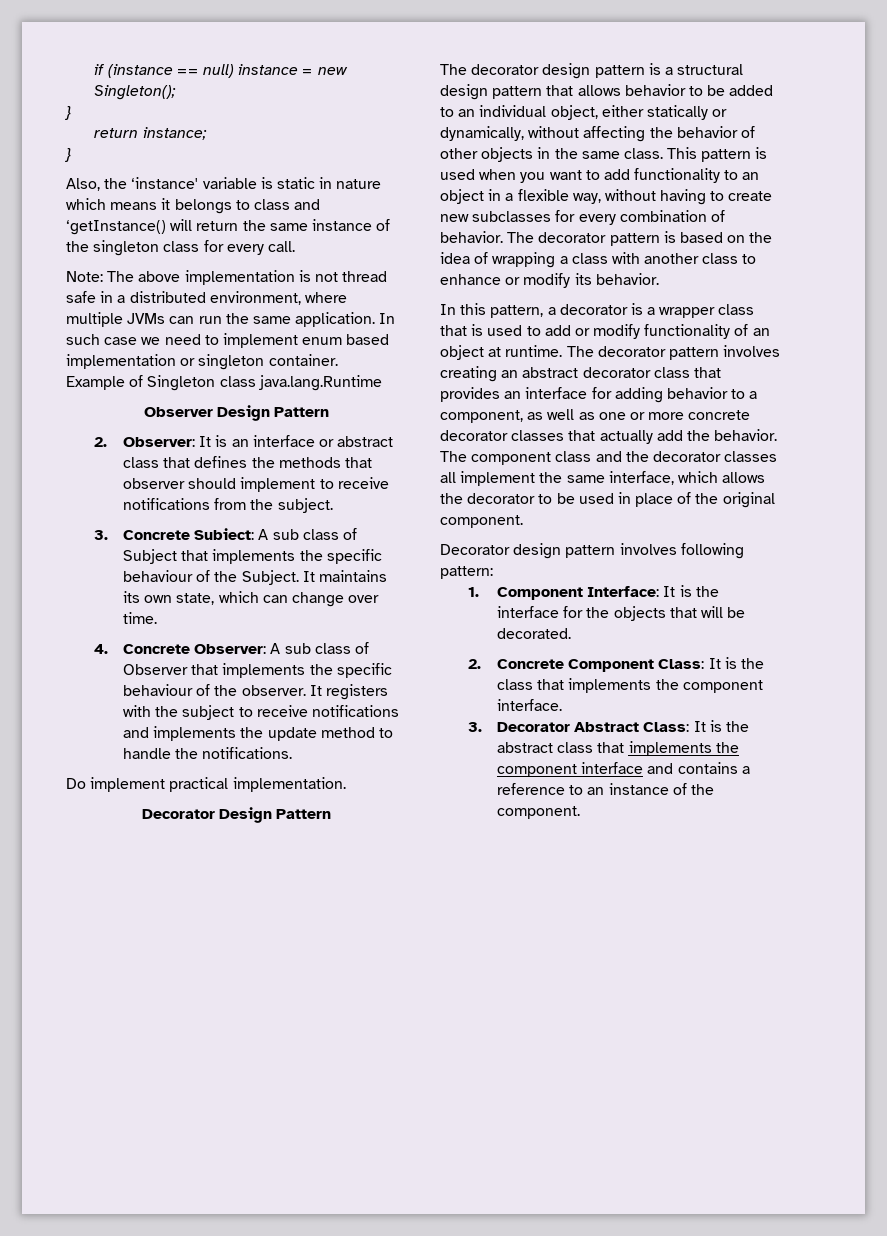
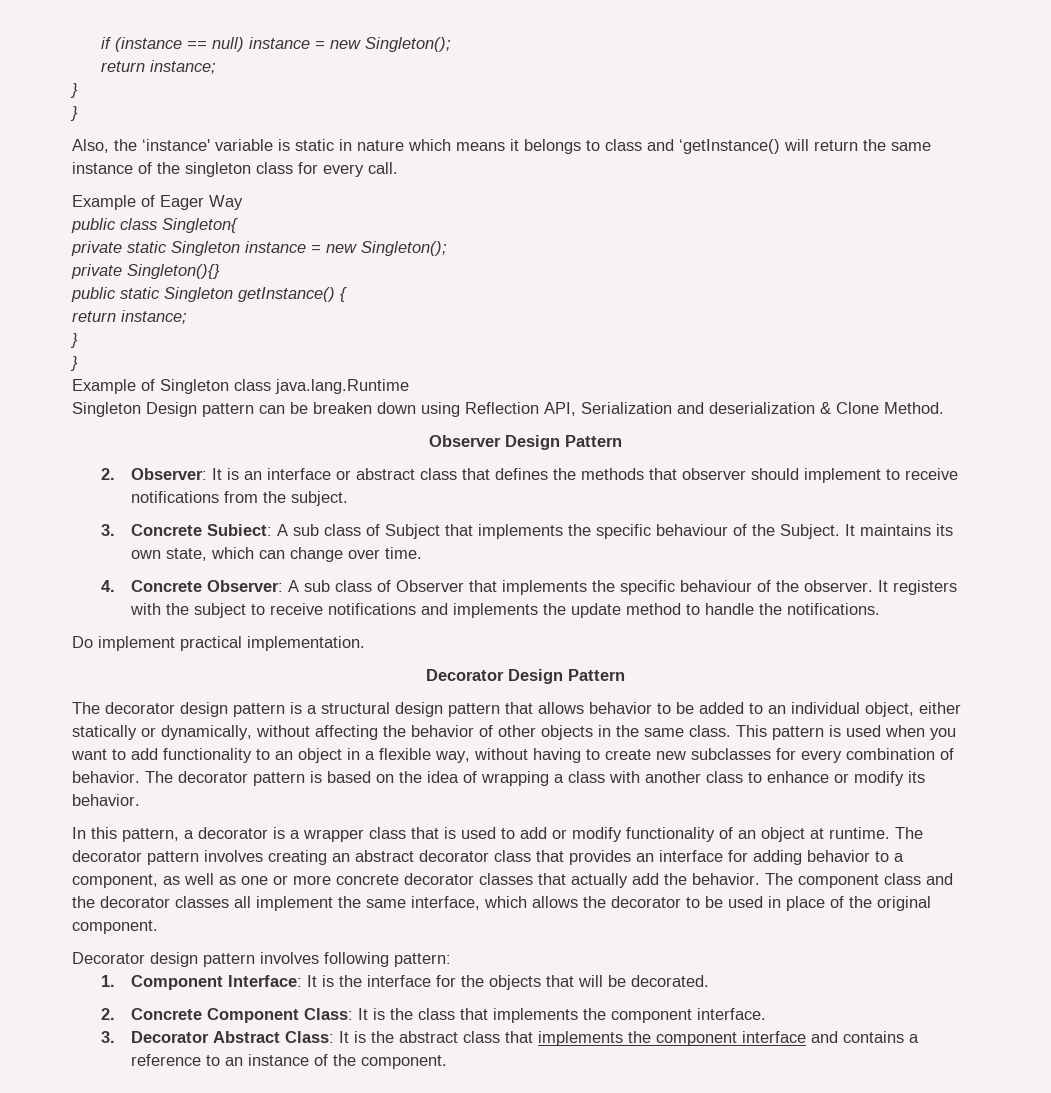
  if (instance == null) instance = new Singleton();
+ return instance;
  }
- return instance;
- Note: The above implementation is not thread safe in a distributed environment, where multiple JVMs can run the same application. In such case we need to implement enum based implementation or singleton container.
+ Example of Eager Way
+ public class Singleton{
+ private static Singleton instance = new Singleton();
+ private Singleton(){}
+ public static Singleton getInstance() {
+ return instance;
+ }
+ }
+ Singleton Design pattern can be breaken down using Reflection API, Serialization and deserialization & Clone Method.

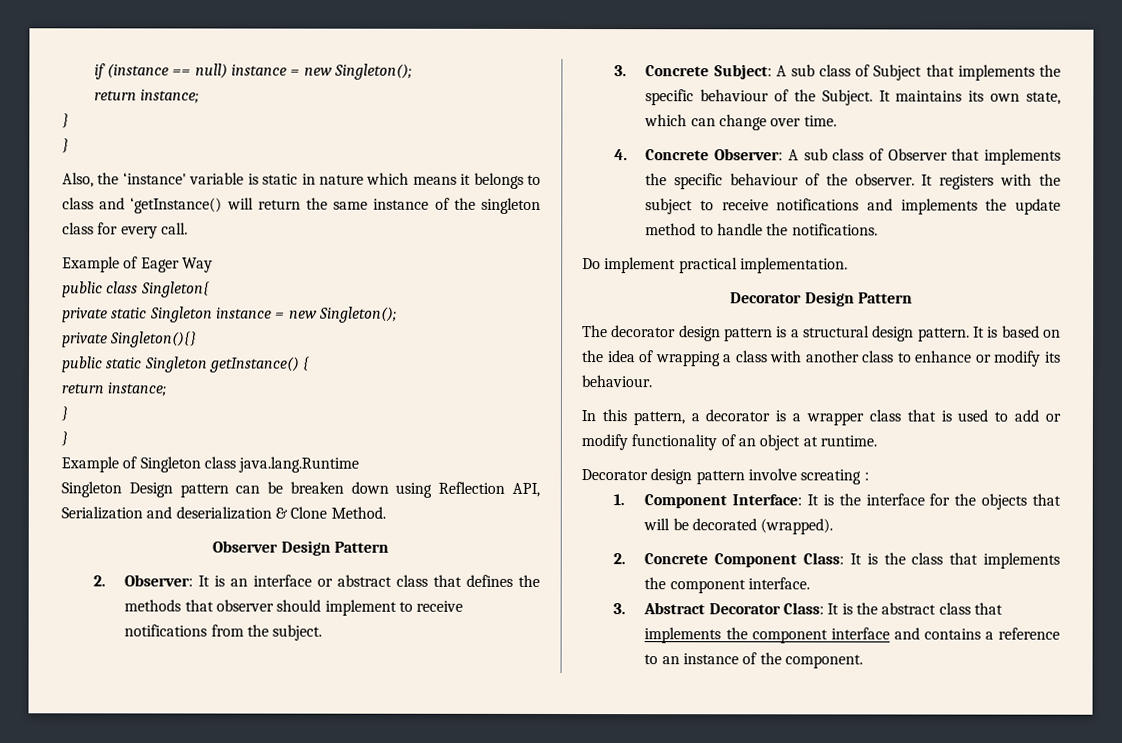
- 3. Concrete Subiect: A sub class of Subject that implements the specific behaviour of the Subject.
+ 3. Concrete Subject: A sub class of Subject that implements the specific behaviour of the Subject.
- The decorator design pattern is a structural design pattern that allows behavior to be added to an individual object, either statically or dynamically, without affecting the behavior of other objects in the same class. This pattern is used when you want to add functionality to an object in a flexible way, without having to create new subclasses for every combination of behavior. The decorator pattern is based on the idea of wrapping a class with another class to enhance or modify its behavior.
+ The decorator design pattern is a structural design pattern. It is based on the idea of wrapping a class with another class to enhance or modify its behaviour.
- The decorator pattern involves creating an abstract decorator class that provides an interface for adding behavior to a component, as well as one or more concrete decorator classes that actually add the behavior. The component class and the decorator classes all implement the same interface, which allows the decorator to be used in place of the original component.
- Decorator design pattern involves following pattern:
+ Decorator design pattern involve screating :
- 1. Component Interface: It is the interface for the objects that will be decorated.
+ 1. Component Interface: It is the interface for the objects that will be decorated (wrapped).
- 3. Decorator Abstract Class: It is the abstract class that implements the component interface and contains a reference to an instance of the component.
+ 3. Abstract Decorator Class: It is the abstract class that implements the component interface and contains a reference to an instance of the component.

